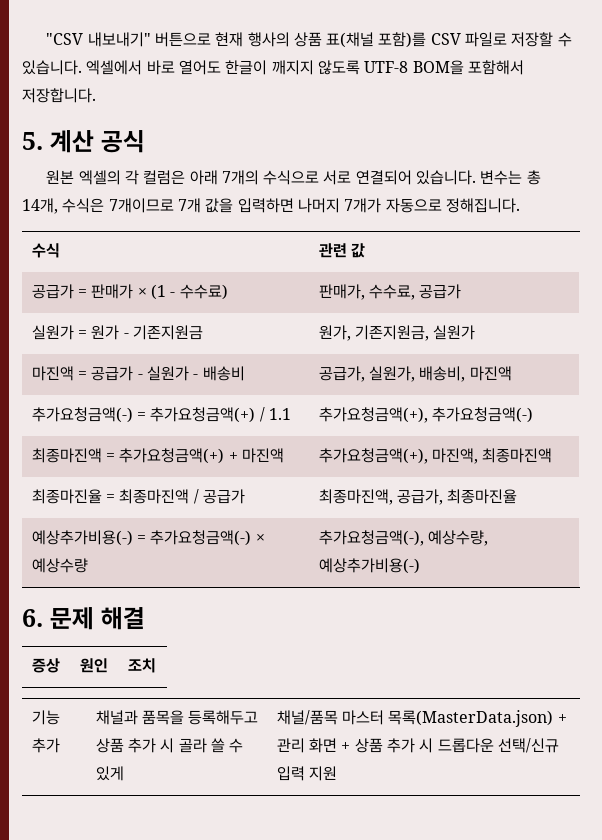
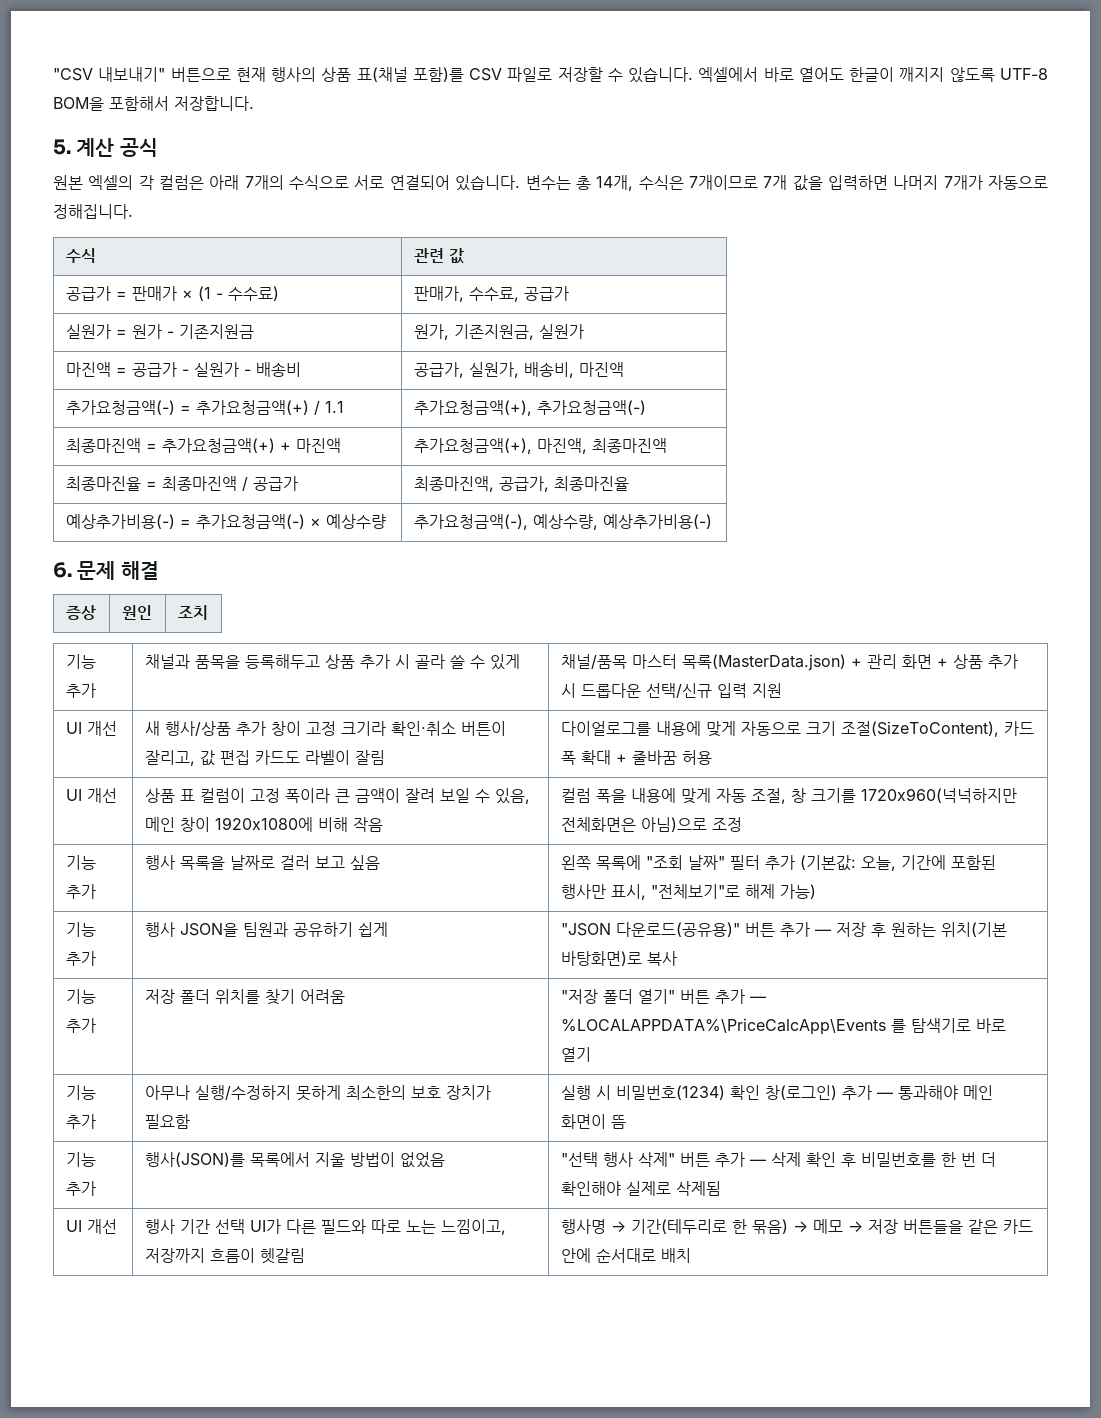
+ UI 개선 | 새 행사/상품 추가 창이 고정 크기라 확인·취소 버튼이 잘리고, 값 편집 카드도 라벨이 잘림 | 다이얼로그를 내용에 맞게 자동으로 크기 조절(SizeToContent), 카드 폭 확대 + 줄바꿈 허용
+ UI 개선 | 상품 표 컬럼이 고정 폭이라 큰 금액이 잘려 보일 수 있음, 메인 창이 1920x1080에 비해 작음 | 컬럼 폭을 내용에 맞게 자동 조절, 창 크기를 1720x960(넉넉하지만 전체화면은 아님)으로 조정
+ 기능 추가 | 행사 목록을 날짜로 걸러 보고 싶음 | 왼쪽 목록에 "조회 날짜" 필터 추가 (기본값: 오늘, 기간에 포함된 행사만 표시, "전체보기"로 해제 가능)
+ 기능 추가 | 행사 JSON을 팀원과 공유하기 쉽게 | "JSON 다운로드(공유용)" 버튼 추가 — 저장 후 원하는 위치(기본 바탕화면)로 복사
+ 기능 추가 | 저장 폴더 위치를 찾기 어려움 | "저장 폴더 열기" 버튼 추가 — %LOCALAPPDATA%\PriceCalcApp\Events 를 탐색기로 바로 열기
+ 기능 추가 | 아무나 실행/수정하지 못하게 최소한의 보호 장치가 필요함 | 실행 시 비밀번호(1234) 확인 창(로그인) 추가 — 통과해야 메인 화면이 뜸
+ 기능 추가 | 행사(JSON)를 목록에서 지울 방법이 없었음 | "선택 행사 삭제" 버튼 추가 — 삭제 확인 후 비밀번호를 한 번 더 확인해야 실제로 삭제됨
+ UI 개선 | 행사 기간 선택 UI가 다른 필드와 따로 노는 느낌이고, 저장까지 흐름이 헷갈림 | 행사명 → 기간(테두리로 한 묶음) → 메모 → 저장 버튼들을 같은 카드 안에 순서대로 배치

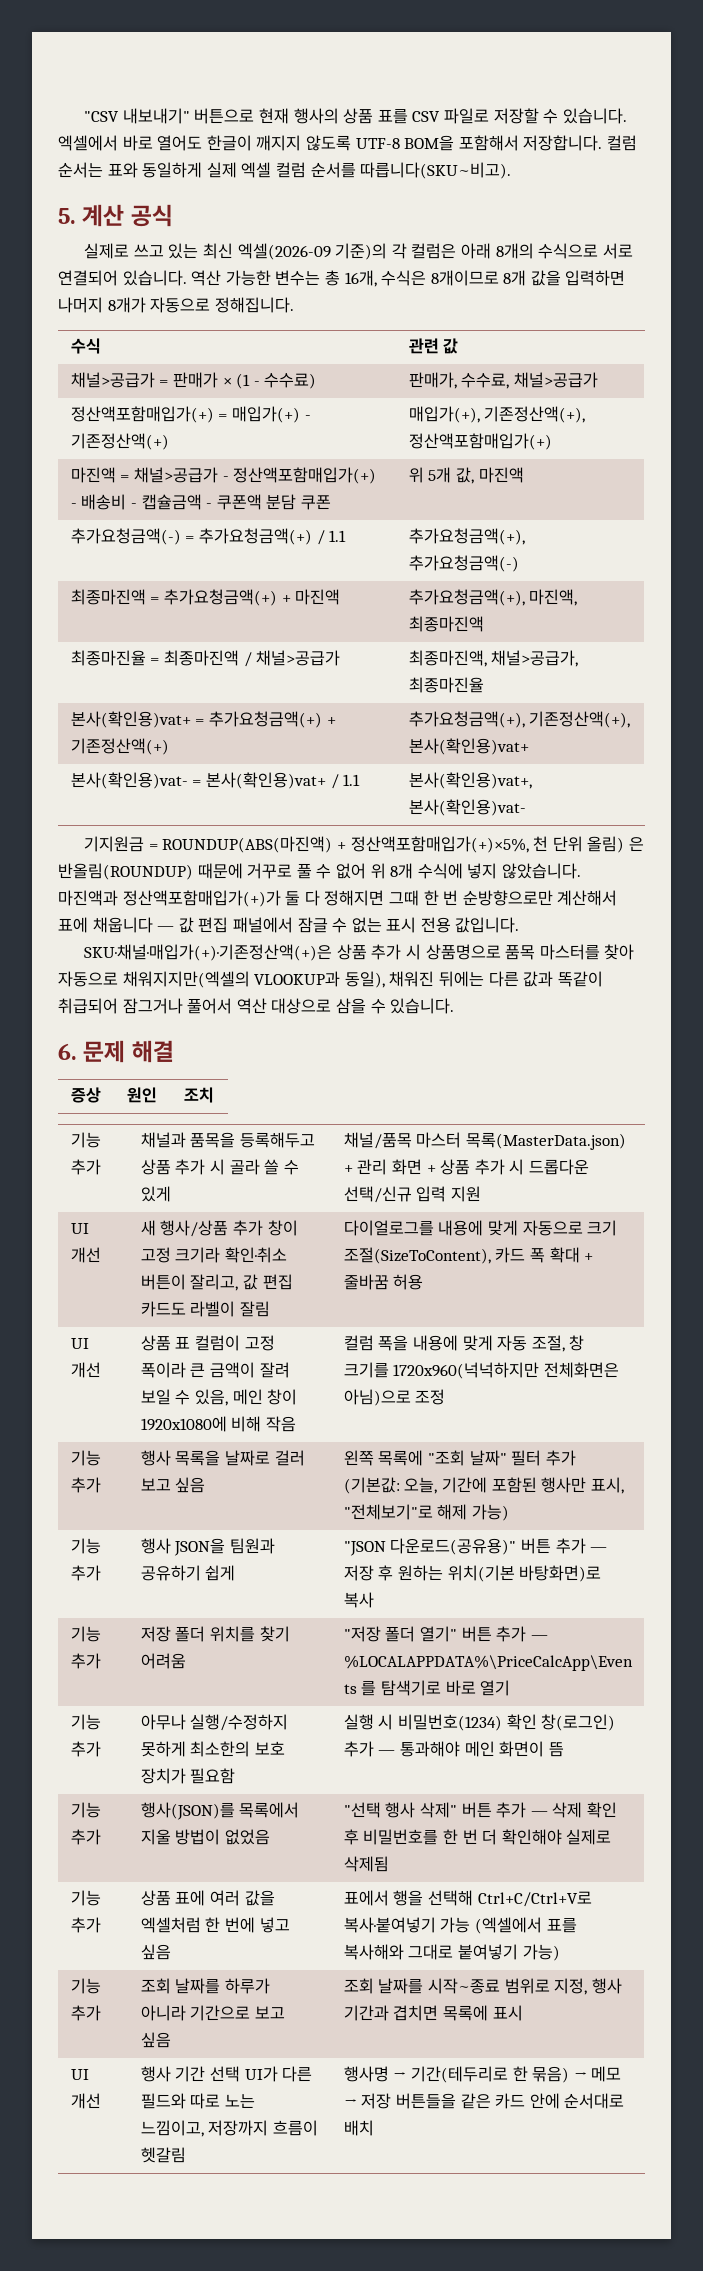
- "CSV 내보내기" 버튼으로 현재 행사의 상품 표(채널 포함)를 CSV 파일로 저장할 수 있습니다.
+ "CSV 내보내기" 버튼으로 현재 행사의 상품 표를 CSV 파일로 저장할 수 있습니다.
- 엑셀에서 바로 열어도 한글이 깨지지 않도록 UTF-8 BOM을 포함해서 저장합니다.
+ 엑셀에서 바로 열어도 한글이 깨지지 않도록 UTF-8 BOM을 포함해서 저장합니다. 컬럼 순서는 표와 동일하게 실제 엑셀 컬럼 순서를 따릅니다(SKU~비고).
  5. 계산 공식
- 원본 엑셀의 각 컬럼은 아래 7개의 수식으로 서로 연결되어 있습니다.
+ 실제로 쓰고 있는 최신 엑셀(2026-09 기준)의 각 컬럼은 아래 8개의 수식으로 서로 연결되어 있습니다.
- 변수는 총 14개, 수식은 7개이므로 7개 값을 입력하면 나머지 7개가 자동으로 정해집니다.
+ 역산 가능한 변수는 총 16개, 수식은 8개이므로 8개 값을 입력하면 나머지 8개가 자동으로 정해집니다.
- 공급가 = 판매가 × (1 - 수수료) | 판매가, 수수료, 공급가
- 실원가 = 원가 - 기존지원금 | 원가, 기존지원금, 실원가
+ 채널>공급가 = 판매가 × (1 - 수수료) | 판매가, 수수료, 채널>공급가
+ 정산액포함매입가(+) = 매입가(+) - 기존정산액(+) | 매입가(+), 기존정산액(+), 정산액포함매입가(+)
- 마진액 = 공급가 - 실원가 - 배송비 | 공급가, 실원가, 배송비, 마진액
+ 마진액 = 채널>공급가 - 정산액포함매입가(+) - 배송비 - 캡슐금액 - 쿠폰액 분담 쿠폰 | 위 5개 값, 마진액
- 최종마진율 = 최종마진액 / 공급가 | 최종마진액, 공급가, 최종마진율
+ 최종마진율 = 최종마진액 / 채널>공급가 | 최종마진액, 채널>공급가, 최종마진율
- 예상추가비용(-) = 추가요청금액(-) × 예상수량 | 추가요청금액(-), 예상수량, 예상추가비용(-)
+ 본사(확인용)vat+ = 추가요청금액(+) + 기존정산액(+) | 추가요청금액(+), 기존정산액(+), 본사(확인용)vat+
+ 본사(확인용)vat- = 본사(확인용)vat+ / 1.1 | 본사(확인용)vat+, 본사(확인용)vat-
+ 기지원금 = ROUNDUP(ABS(마진액) + 정산액포함매입가(+)×5%, 천 단위 올림) 은 반올림(ROUNDUP) 때문에 거꾸로 풀 수 없어 위 8개 수식에 넣지 않았습니다. 마진액과 정산액포함매입가(+)가 둘 다 정해지면 그때 한 번 순방향으로만 계산해서 표에 채웁니다 — 값 편집 패널에서 잠글 수 없는 표시 전용 값입니다.
+ SKU·채널·매입가(+)·기존정산액(+)은 상품 추가 시 상품명으로 품목 마스터를 찾아 자동으로 채워지지만(엑셀의 VLOOKUP과 동일), 채워진 뒤에는 다른 값과 똑같이 취급되어 잠그거나 풀어서 역산 대상으로 삼을 수 있습니다.
+ 기능 추가 | 상품 표에 여러 값을 엑셀처럼 한 번에 넣고 싶음 | 표에서 행을 선택해 Ctrl+C/Ctrl+V로 복사·붙여넣기 가능 (엑셀에서 표를 복사해와 그대로 붙여넣기 가능)
+ 기능 추가 | 조회 날짜를 하루가 아니라 기간으로 보고 싶음 | 조회 날짜를 시작~종료 범위로 지정, 행사 기간과 겹치면 목록에 표시

